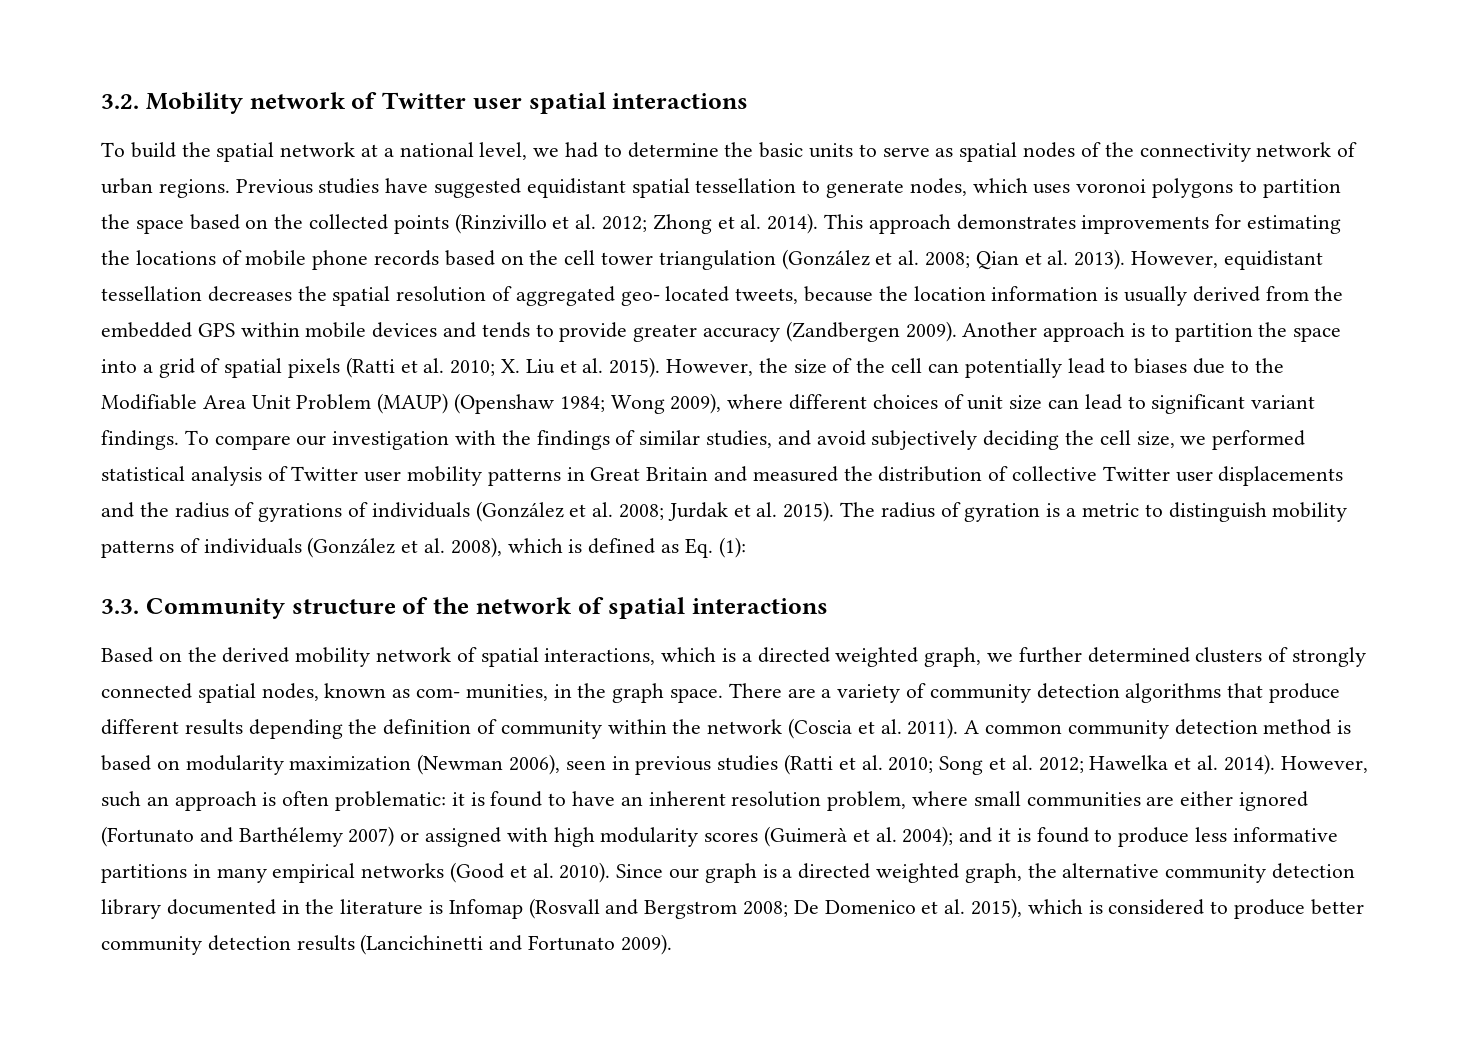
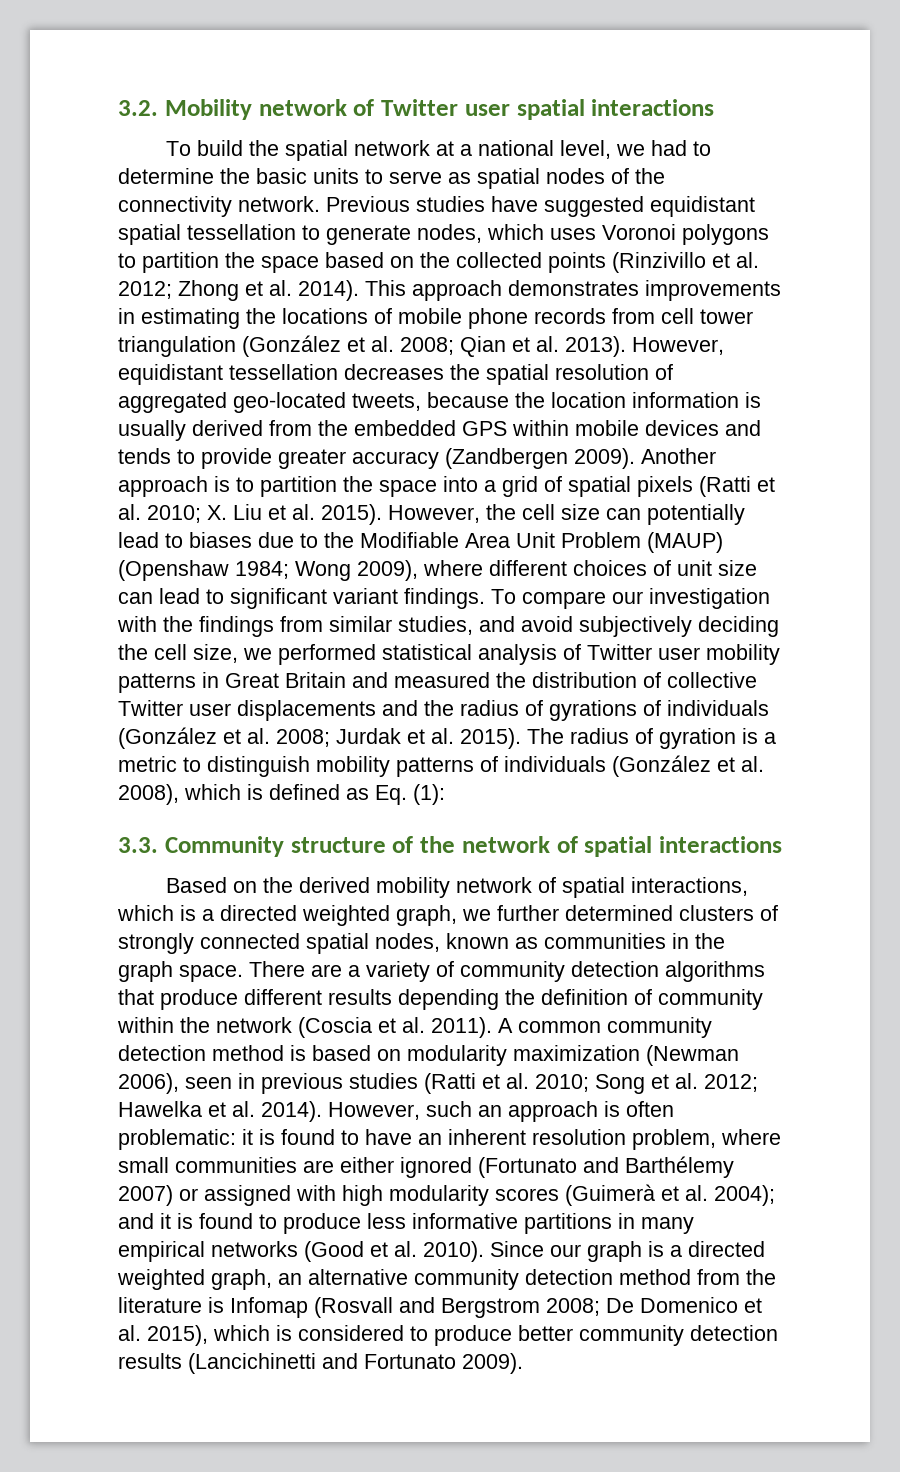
- To build the spatial network at a national level, we had to determine the basic units to serve as spatial nodes of the connectivity network of urban regions.
+ To build the spatial network at a national level, we had to determine the basic units to serve as spatial nodes of the connectivity network.
- Previous studies have suggested equidistant spatial tessellation to generate nodes, which uses voronoi polygons to partition the space based on the collected points (Rinzivillo et al. 2012; Zhong et al. 2014).
+ Previous studies have suggested equidistant spatial tessellation to generate nodes, which uses Voronoi polygons to partition the space based on the collected points (Rinzivillo et al. 2012; Zhong et al. 2014).
- This approach demonstrates improvements for estimating the locations of mobile phone records based on the cell tower triangulation (González et al. 2008; Qian et al. 2013).
+ This approach demonstrates improvements in estimating the locations of mobile phone records from cell tower triangulation (González et al. 2008; Qian et al. 2013).
- However, equidistant tessellation decreases the spatial resolution of aggregated geo- located tweets, because the location information is usually derived from the embedded GPS within mobile devices and tends to provide greater accuracy (Zandbergen 2009).
+ However, equidistant tessellation decreases the spatial resolution of aggregated geo-located tweets, because the location information is usually derived from the embedded GPS within mobile devices and tends to provide greater accuracy (Zandbergen 2009).
- However, the size of the cell can potentially lead to biases due to the Modifiable Area Unit Problem (MAUP) (Openshaw 1984; Wong 2009), where different choices of unit size can lead to significant variant findings.
+ However, the cell size can potentially lead to biases due to the Modifiable Area Unit Problem (MAUP) (Openshaw 1984; Wong 2009), where different choices of unit size can lead to significant variant findings.
- To compare our investigation with the findings of similar studies, and avoid subjectively deciding the cell size, we performed statistical analysis of Twitter user mobility patterns in Great Britain and measured the distribution of collective Twitter user displacements and the radius of gyrations of individuals (González et al. 2008; Jurdak et al. 2015).
+ To compare our investigation with the findings from similar studies, and avoid subjectively deciding the cell size, we performed statistical analysis of Twitter user mobility patterns in Great Britain and measured the distribution of collective Twitter user displacements and the radius of gyrations of individuals (González et al. 2008; Jurdak et al. 2015).
- Based on the derived mobility network of spatial interactions, which is a directed weighted graph, we further determined clusters of strongly connected spatial nodes, known as com- munities, in the graph space.
+ Based on the derived mobility network of spatial interactions, which is a directed weighted graph, we further determined clusters of strongly connected spatial nodes, known as communities in the graph space.
- Since our graph is a directed weighted graph, the alternative community detection library documented in the literature is Infomap (Rosvall and Bergstrom 2008; De Domenico et al. 2015), which is considered to produce better community detection results (Lancichinetti and Fortunato 2009).
+ Since our graph is a directed weighted graph, an alternative community detection method from the literature is Infomap (Rosvall and Bergstrom 2008; De Domenico et al. 2015), which is considered to produce better community detection results (Lancichinetti and Fortunato 2009).

